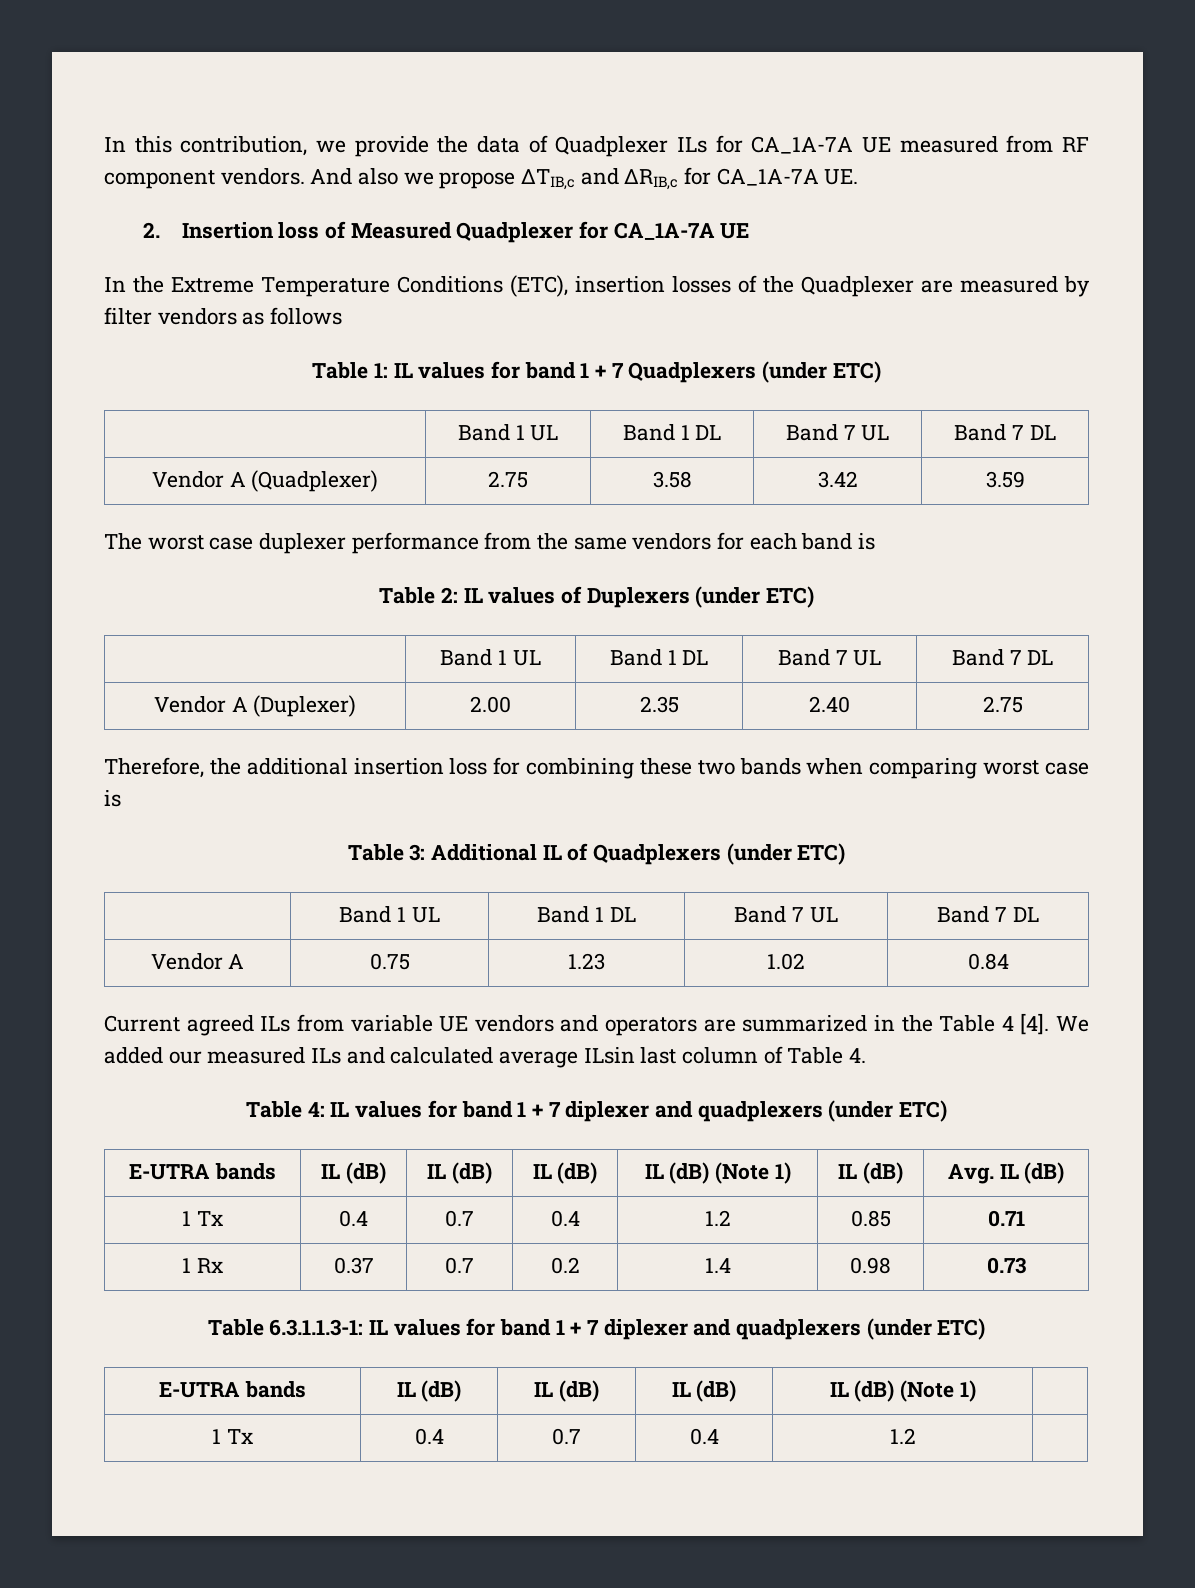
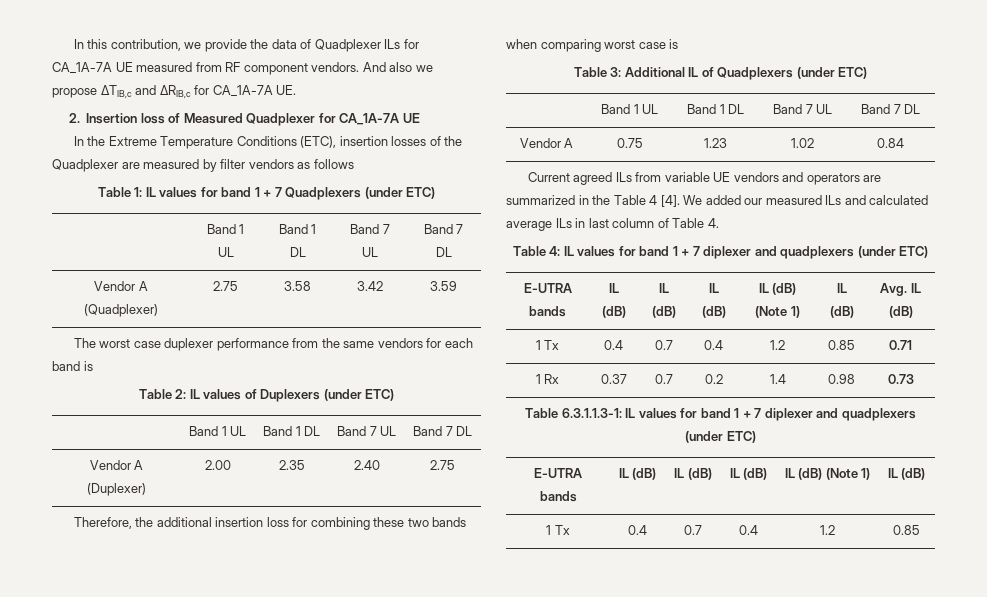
- We added our measured ILs and calculated average ILsin last column of Table 4.
+ We added our measured ILs and calculated average ILs in last column of Table 4.
  Table 6.3.1.1.3-1: IL values for band 1 + 7 diplexer and quadplexers (under ETC)
- E-UTRA bands | IL (dB) | IL (dB) | IL (dB) | IL (dB) (Note 1) |
- 1 Tx | 0.4 | 0.7 | 0.4 | 1.2 |
+ E-UTRA bands | IL (dB) | IL (dB) | IL (dB) | IL (dB) (Note 1) | IL (dB)
+ 1 Tx | 0.4 | 0.7 | 0.4 | 1.2 | 0.85

